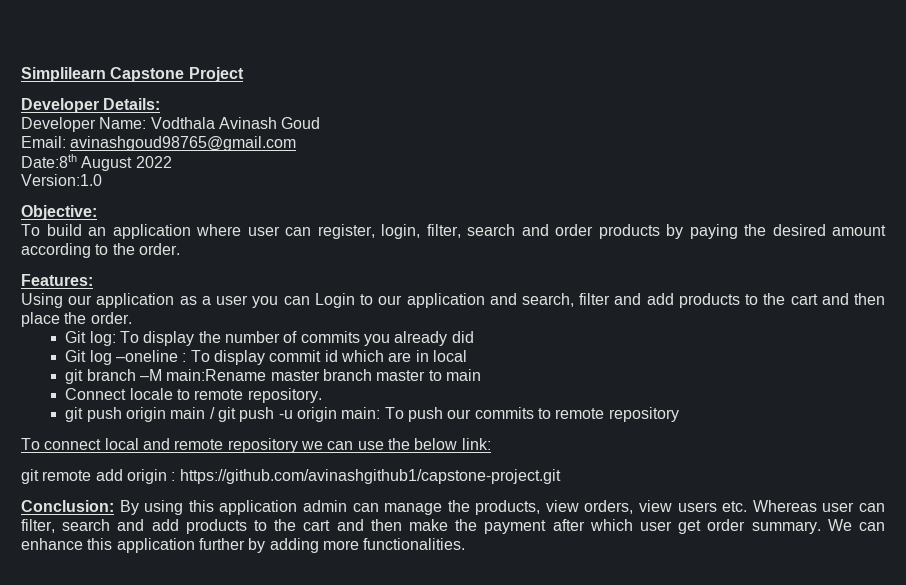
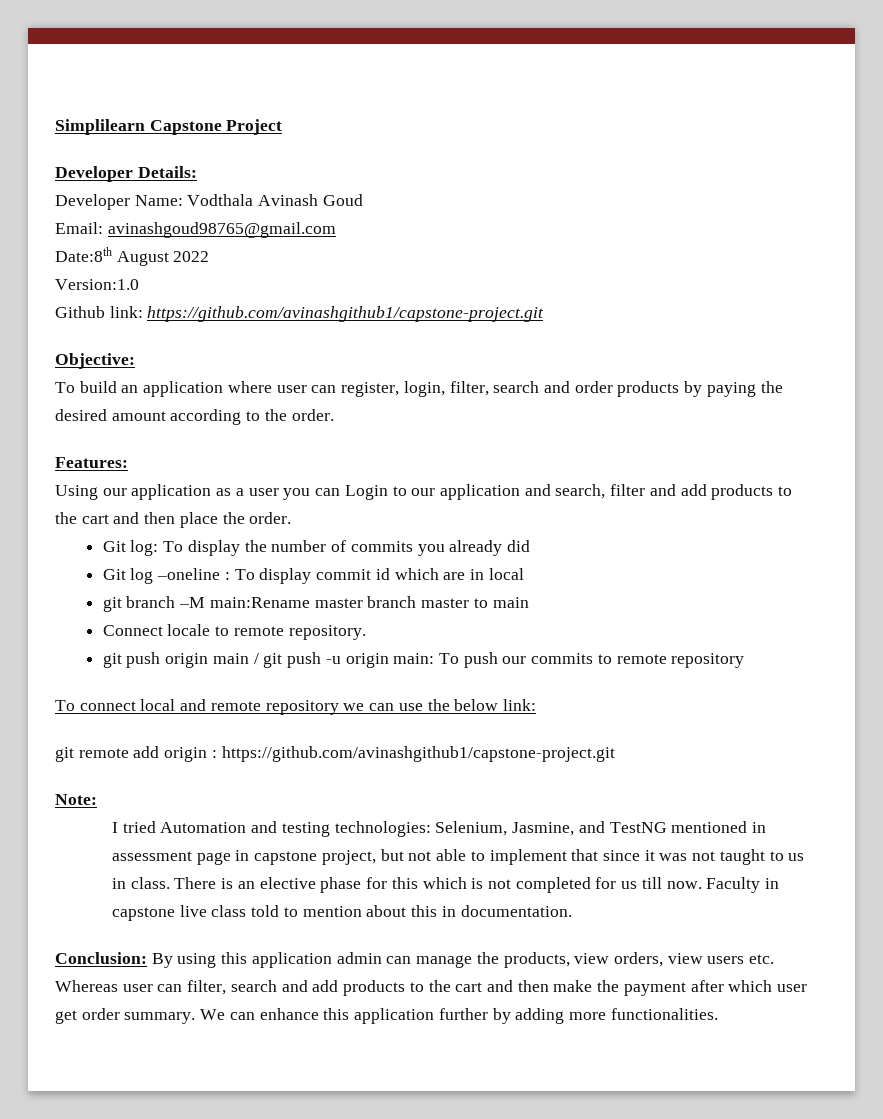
+ Github link: https://github.com/avinashgithub1/capstone-project.git
+ Note:
+ I tried Automation and testing technologies: Selenium, Jasmine, and TestNG mentioned in assessment page in capstone project, but not able to implement that since it was not taught to us in class. There is an elective phase for this which is not completed for us till now. Faculty in capstone live class told to mention about this in documentation.

